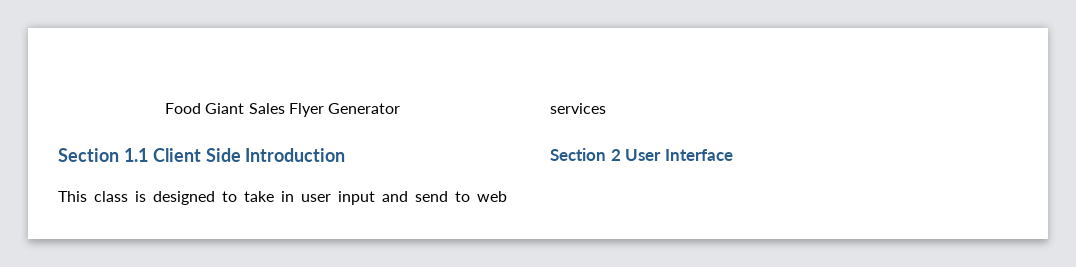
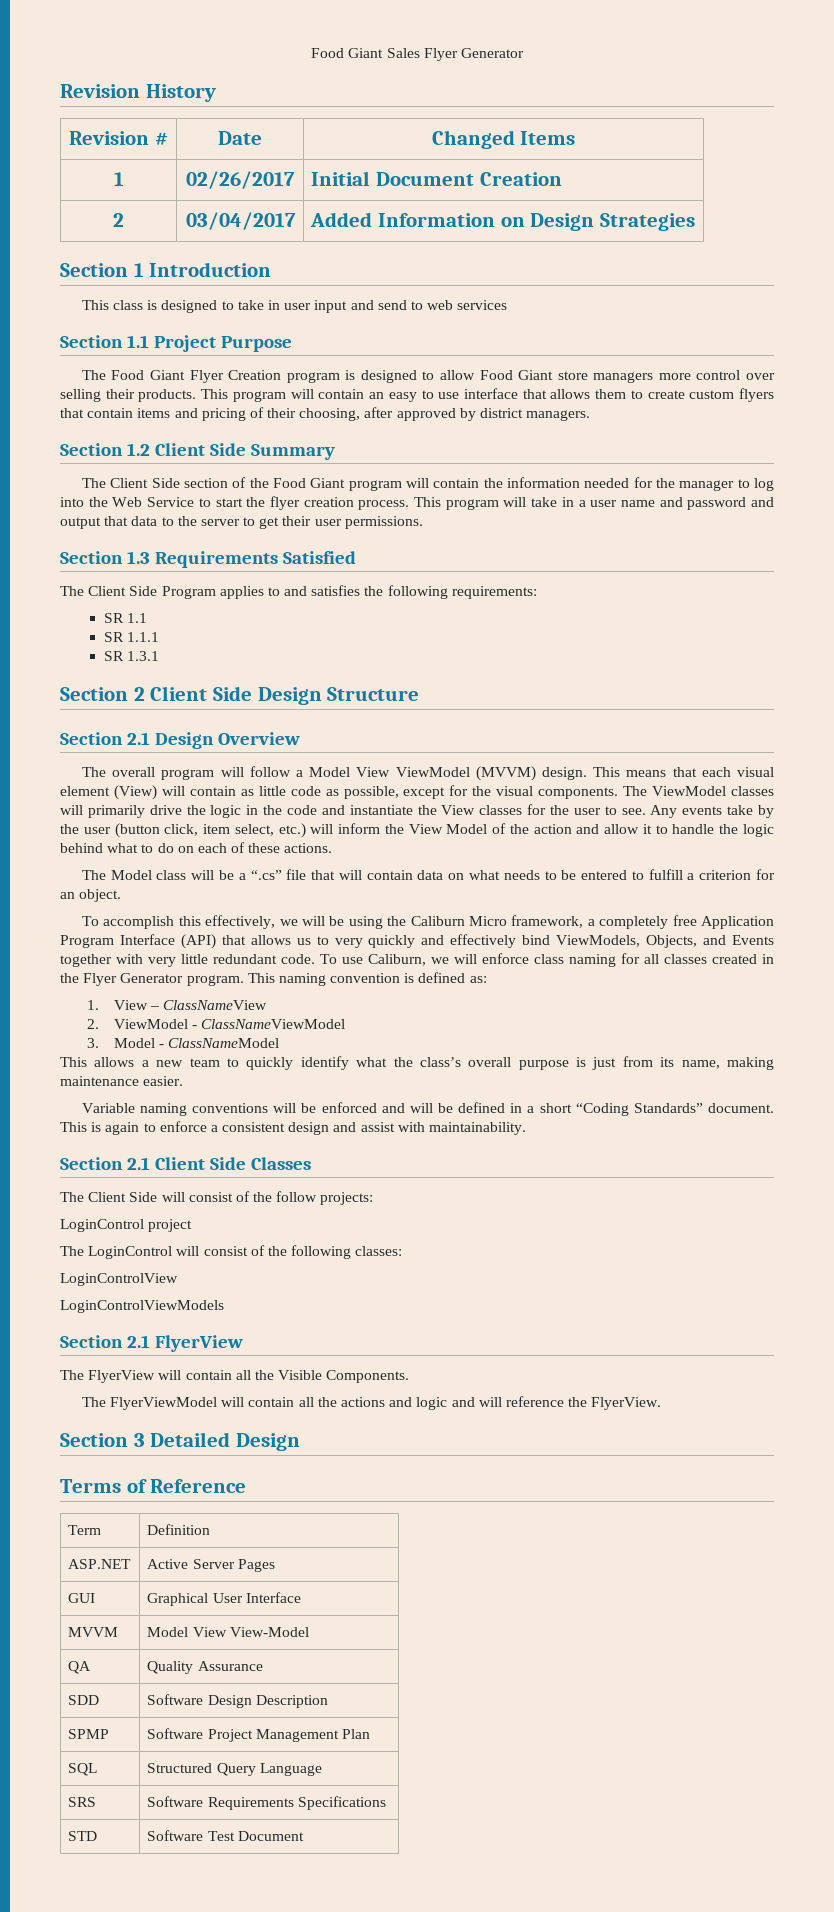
- Section 1.1 Client Side Introduction
+ Revision History
+ Revision # | Date | Changed Items
+ 1 | 02/26/2017 | Initial Document Creation
+ 2 | 03/04/2017 | Added Information on Design Strategies
+ Section 1 Introduction
- Section 2 User Interface
+ Section 1.1 Project Purpose
+ The Food Giant Flyer Creation program is designed to allow Food Giant store managers more control over selling their products. This program will contain an easy to use interface that allows them to create custom flyers that contain items and pricing of their choosing, after approved by district managers.
+ Section 1.2 Client Side Summary
+ The Client Side section of the Food Giant program will contain the information needed for the manager to log into the Web Service to start the flyer creation process. This program will take in a user name and password and output that data to the server to get their user permissions.
+ Section 1.3 Requirements Satisfied
+ The Client Side Program applies to and satisfies the following requirements:
+ SR 1.1
+ SR 1.1.1
+ SR 1.3.1
+ Section 2 Client Side Design Structure
+ Section 2.1 Design Overview
+ The overall program will follow a Model View ViewModel (MVVM) design. This means that each visual element (View) will contain as little code as possible, except for the visual components. The ViewModel classes will primarily drive the logic in the code and instantiate the View classes for the user to see. Any events take by the user (button click, item select, etc.) will inform the View Model of the action and allow it to handle the logic behind what to do on each of these actions.
+ The Model class will be a “.cs” file that will contain data on what needs to be entered to fulfill a criterion for an object.
+ To accomplish this effectively, we will be using the Caliburn Micro framework, a completely free Application Program Interface (API) that allows us to very quickly and effectively bind ViewModels, Objects, and Events together with very little redundant code. To use Caliburn, we will enforce class naming for all classes created in the Flyer Generator program. This naming convention is defined as:
+ 1. View – ClassNameView
+ 2. ViewModel - ClassNameViewModel
+ 3. Model - ClassNameModel
+ This allows a new team to quickly identify what the class’s overall purpose is just from its name, making maintenance easier.
+ Variable naming conventions will be enforced and will be defined in a short “Coding Standards” document. This is again to enforce a consistent design and assist with maintainability.
+ Section 2.1 Client Side Classes
+ The Client Side will consist of the follow projects:
+ LoginControl project
+ The LoginControl will consist of the following classes:
+ LoginControlView
+ LoginControlViewModels
+ Section 2.1 FlyerView
+ The FlyerView will contain all the Visible Components.
+ The FlyerViewModel will contain all the actions and logic and will reference the FlyerView.
+ Section 3 Detailed Design
+ Terms of Reference
+ Term | Definition
+ ASP.NET | Active Server Pages
+ GUI | Graphical User Interface
+ MVVM | Model View View-Model
+ QA | Quality Assurance
+ SDD | Software Design Description
+ SPMP | Software Project Management Plan
+ SQL | Structured Query Language
+ SRS | Software Requirements Specifications
+ STD | Software Test Document

